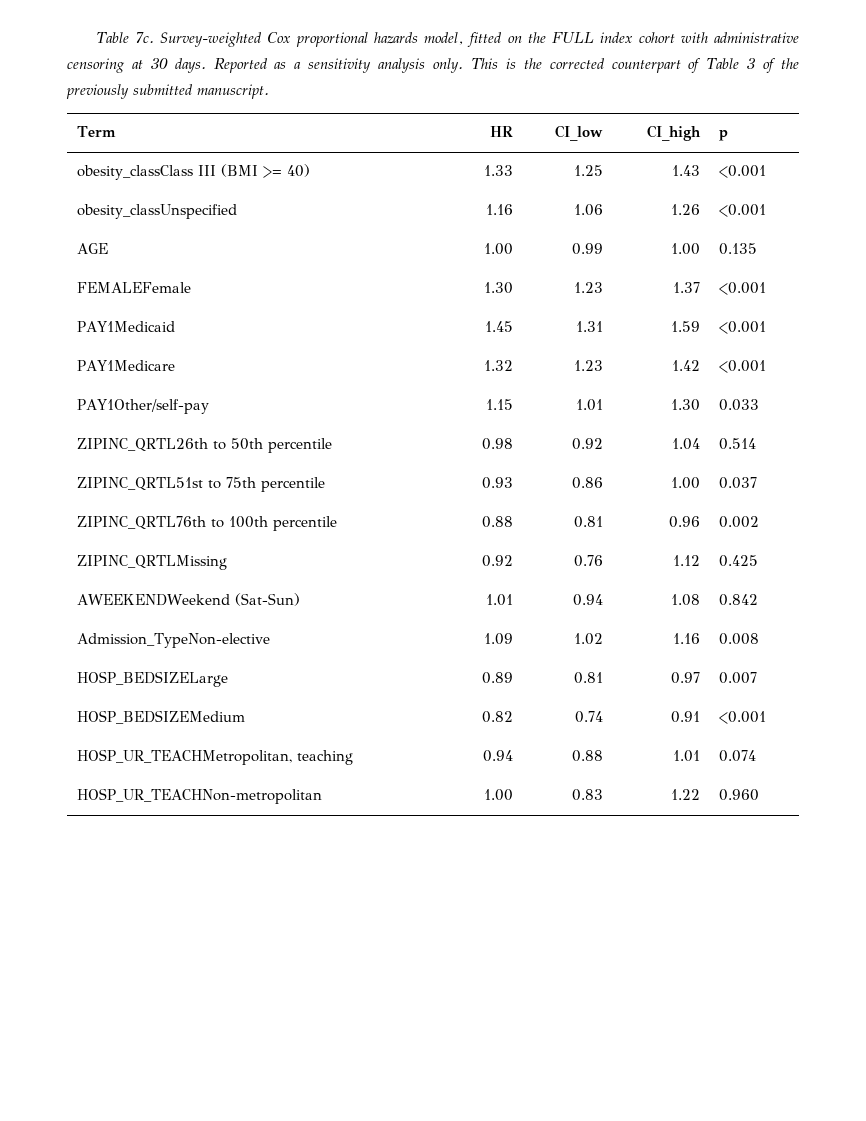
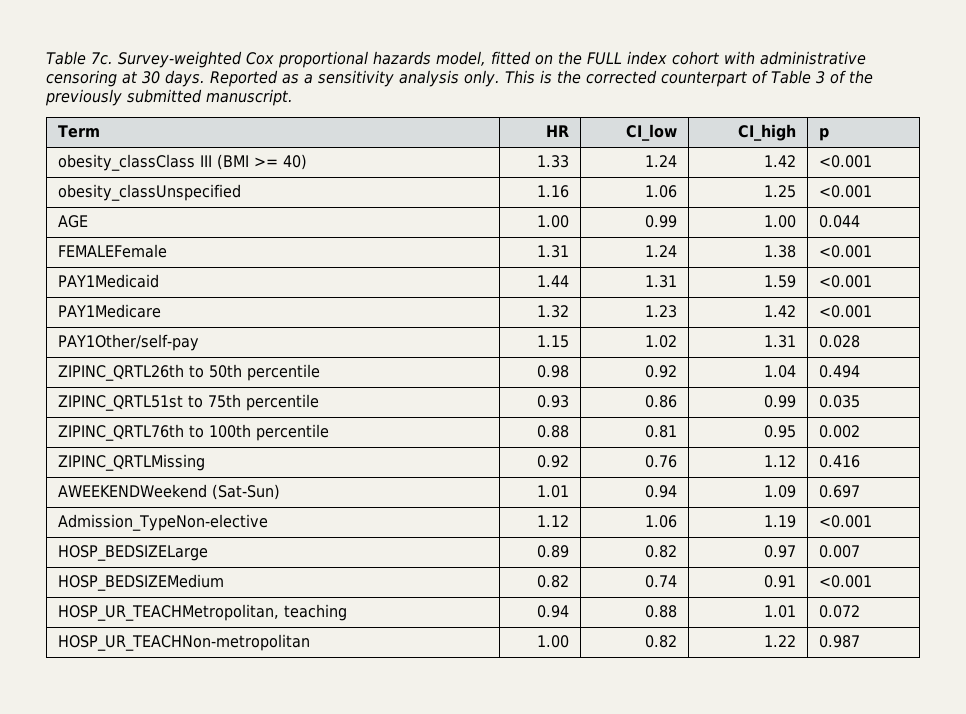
- obesity_classClass III (BMI >= 40) | 1.33 | 1.25 | 1.43 | <0.001
+ obesity_classClass III (BMI >= 40) | 1.33 | 1.24 | 1.42 | <0.001
- obesity_classUnspecified | 1.16 | 1.06 | 1.26 | <0.001
+ obesity_classUnspecified | 1.16 | 1.06 | 1.25 | <0.001
- AGE | 1.00 | 0.99 | 1.00 | 0.135
+ AGE | 1.00 | 0.99 | 1.00 | 0.044
- FEMALEFemale | 1.30 | 1.23 | 1.37 | <0.001
+ FEMALEFemale | 1.31 | 1.24 | 1.38 | <0.001
- PAY1Medicaid | 1.45 | 1.31 | 1.59 | <0.001
+ PAY1Medicaid | 1.44 | 1.31 | 1.59 | <0.001
- PAY1Other/self-pay | 1.15 | 1.01 | 1.30 | 0.033
+ PAY1Other/self-pay | 1.15 | 1.02 | 1.31 | 0.028
- ZIPINC_QRTL26th to 50th percentile | 0.98 | 0.92 | 1.04 | 0.514
+ ZIPINC_QRTL26th to 50th percentile | 0.98 | 0.92 | 1.04 | 0.494
- ZIPINC_QRTL51st to 75th percentile | 0.93 | 0.86 | 1.00 | 0.037
+ ZIPINC_QRTL51st to 75th percentile | 0.93 | 0.86 | 0.99 | 0.035
- ZIPINC_QRTL76th to 100th percentile | 0.88 | 0.81 | 0.96 | 0.002
+ ZIPINC_QRTL76th to 100th percentile | 0.88 | 0.81 | 0.95 | 0.002
- ZIPINC_QRTLMissing | 0.92 | 0.76 | 1.12 | 0.425
+ ZIPINC_QRTLMissing | 0.92 | 0.76 | 1.12 | 0.416
- AWEEKENDWeekend (Sat-Sun) | 1.01 | 0.94 | 1.08 | 0.842
+ AWEEKENDWeekend (Sat-Sun) | 1.01 | 0.94 | 1.09 | 0.697
- Admission_TypeNon-elective | 1.09 | 1.02 | 1.16 | 0.008
+ Admission_TypeNon-elective | 1.12 | 1.06 | 1.19 | <0.001
- HOSP_BEDSIZELarge | 0.89 | 0.81 | 0.97 | 0.007
+ HOSP_BEDSIZELarge | 0.89 | 0.82 | 0.97 | 0.007
- HOSP_UR_TEACHMetropolitan, teaching | 0.94 | 0.88 | 1.01 | 0.074
+ HOSP_UR_TEACHMetropolitan, teaching | 0.94 | 0.88 | 1.01 | 0.072
- HOSP_UR_TEACHNon-metropolitan | 1.00 | 0.83 | 1.22 | 0.960
+ HOSP_UR_TEACHNon-metropolitan | 1.00 | 0.82 | 1.22 | 0.987

